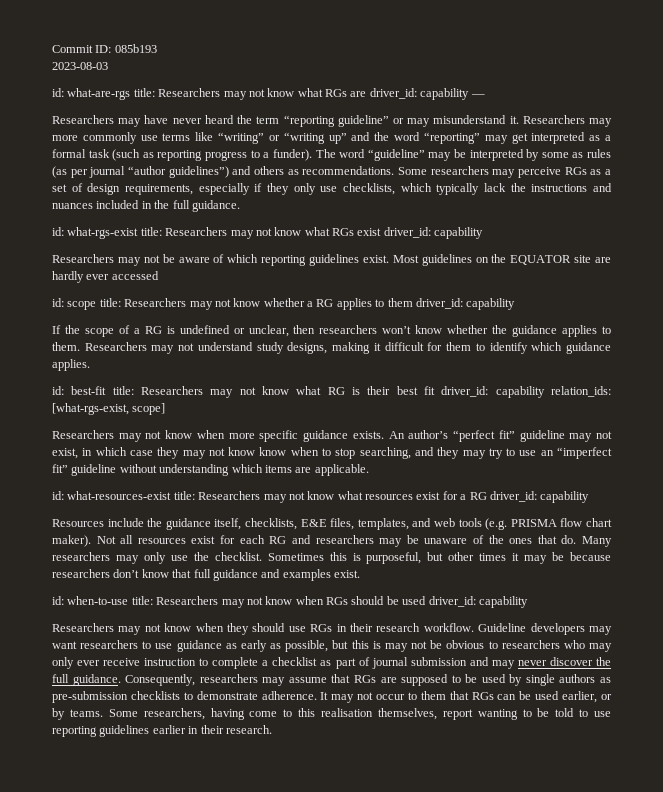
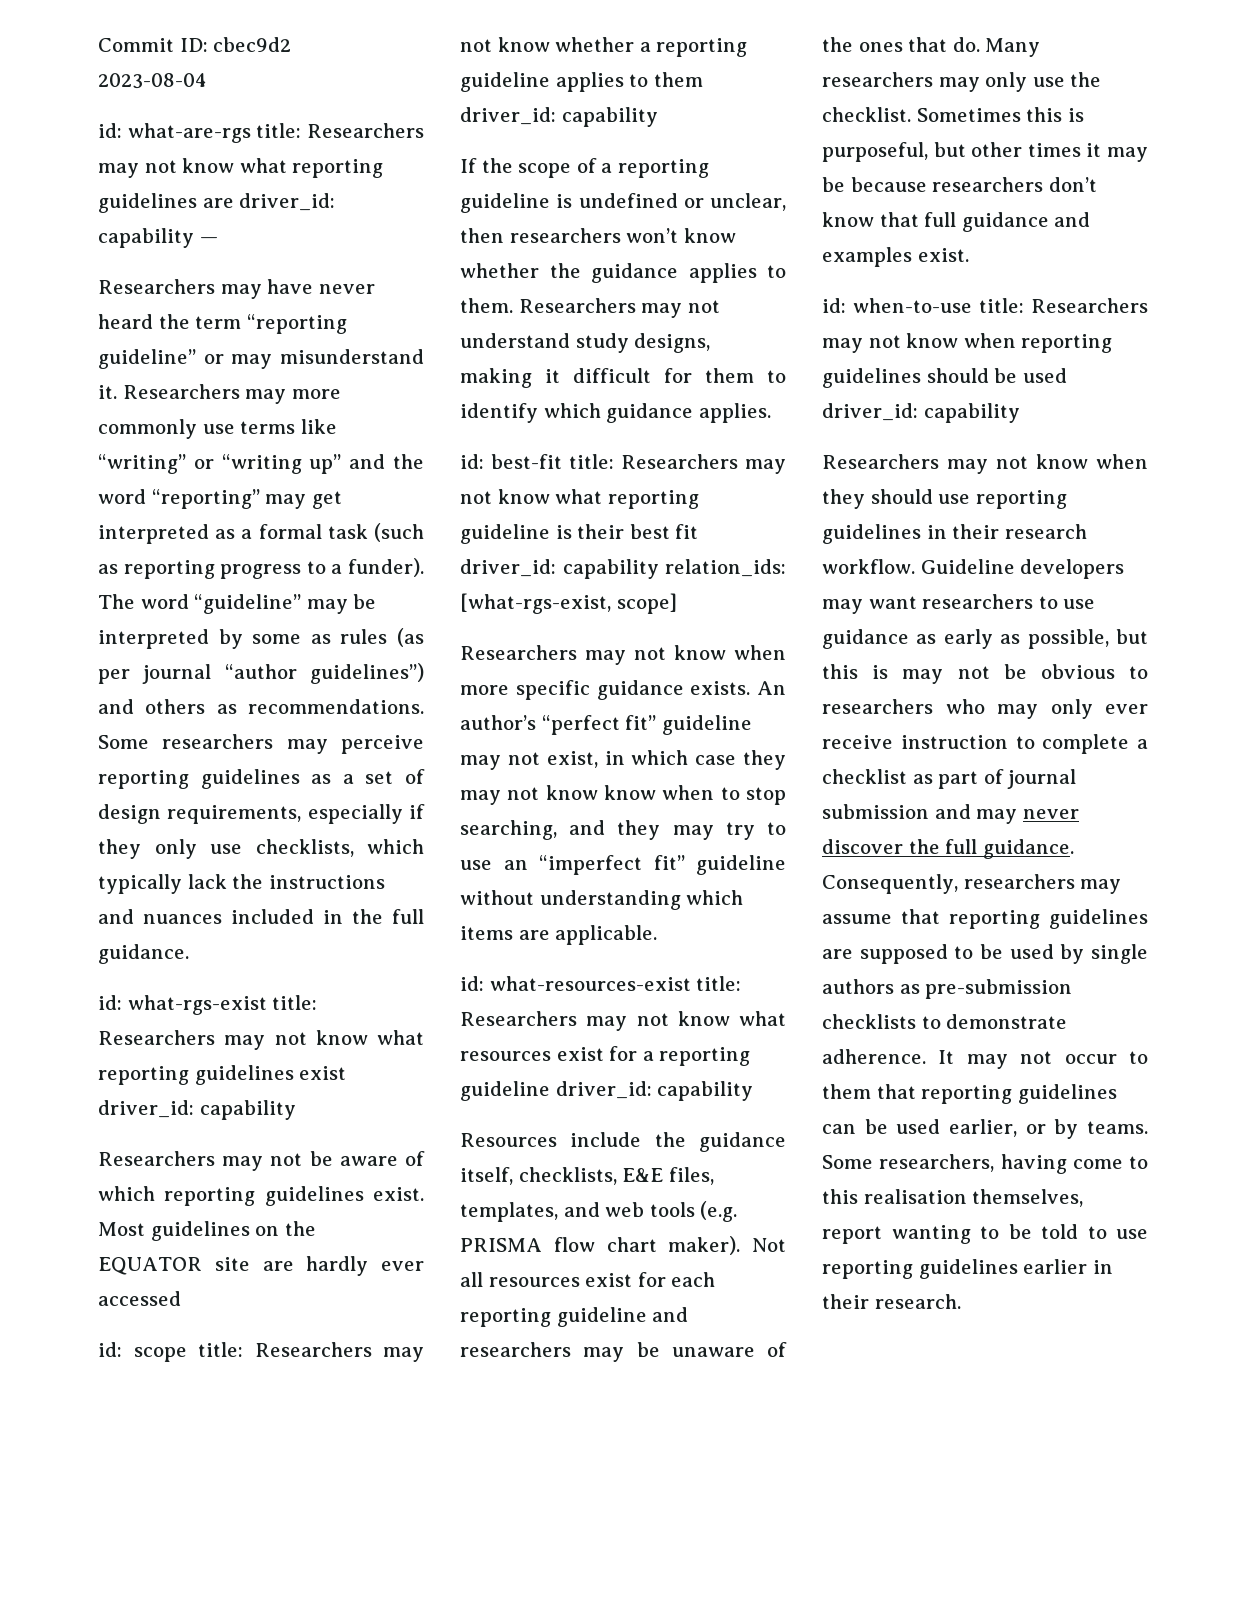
- Commit ID: 085b193
- 2023-08-03
+ Commit ID: cbec9d2
+ 2023-08-04
- id: what-are-rgs title: Researchers may not know what RGs are driver_id: capability —
+ id: what-are-rgs title: Researchers may not know what reporting guidelines are driver_id: capability —
- Some researchers may perceive RGs as a set of design requirements, especially if they only use checklists, which typically lack the instructions and nuances included in the full guidance.
+ Some researchers may perceive reporting guidelines as a set of design requirements, especially if they only use checklists, which typically lack the instructions and nuances included in the full guidance.
- id: what-rgs-exist title: Researchers may not know what RGs exist driver_id: capability
+ id: what-rgs-exist title: Researchers may not know what reporting guidelines exist driver_id: capability
- id: scope title: Researchers may not know whether a RG applies to them driver_id: capability
+ id: scope title: Researchers may not know whether a reporting guideline applies to them driver_id: capability
- If the scope of a RG is undefined or unclear, then researchers won’t know whether the guidance applies to them.
+ If the scope of a reporting guideline is undefined or unclear, then researchers won’t know whether the guidance applies to them.
- id: best-fit title: Researchers may not know what RG is their best fit driver_id: capability relation_ids: [what-rgs-exist, scope]
+ id: best-fit title: Researchers may not know what reporting guideline is their best fit driver_id: capability relation_ids: [what-rgs-exist, scope]
- id: what-resources-exist title: Researchers may not know what resources exist for a RG driver_id: capability
+ id: what-resources-exist title: Researchers may not know what resources exist for a reporting guideline driver_id: capability
- Not all resources exist for each RG and researchers may be unaware of the ones that do.
+ Not all resources exist for each reporting guideline and researchers may be unaware of the ones that do.
- id: when-to-use title: Researchers may not know when RGs should be used driver_id: capability
+ id: when-to-use title: Researchers may not know when reporting guidelines should be used driver_id: capability
- Researchers may not know when they should use RGs in their research workflow.
+ Researchers may not know when they should use reporting guidelines in their research workflow.
- Consequently, researchers may assume that RGs are supposed to be used by single authors as pre-submission checklists to demonstrate adherence.
+ Consequently, researchers may assume that reporting guidelines are supposed to be used by single authors as pre-submission checklists to demonstrate adherence.
- It may not occur to them that RGs can be used earlier, or by teams.
+ It may not occur to them that reporting guidelines can be used earlier, or by teams.

